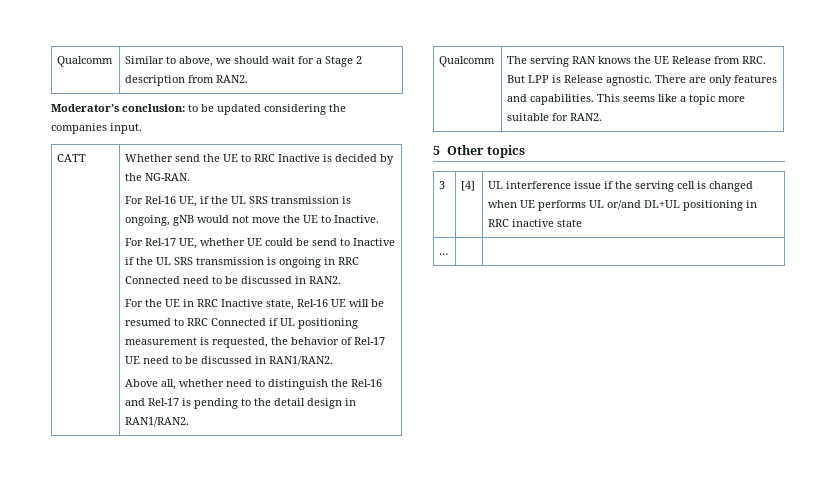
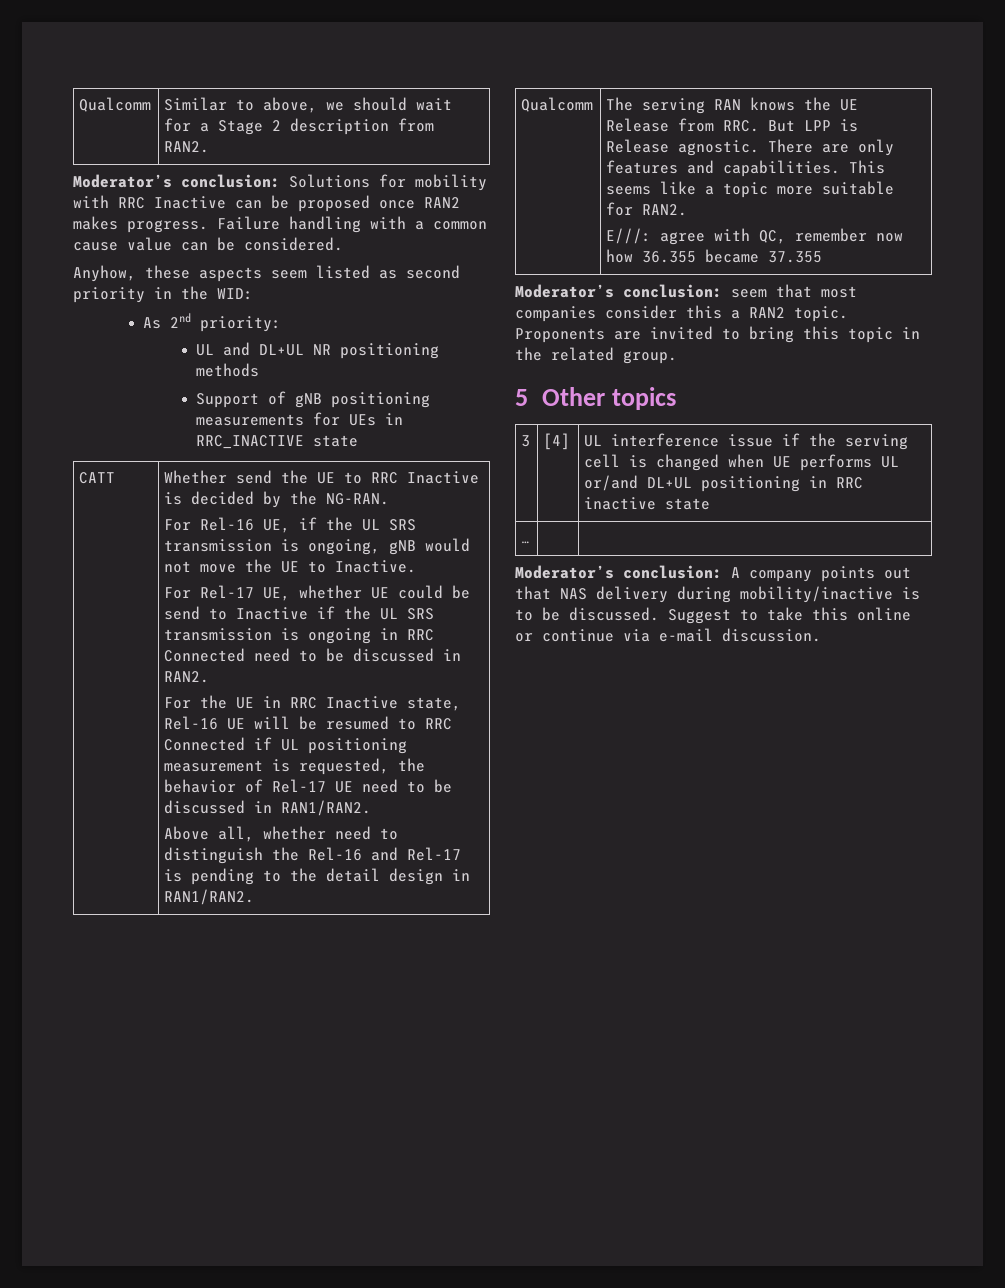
- Moderator’s conclusion: to be updated considering the companies input.
+ Moderator’s conclusion: Solutions for mobility with RRC Inactive can be proposed once RAN2 makes progress. Failure handling with a common cause value can be considered.
+ Anyhow, these aspects seem listed as second priority in the WID:
+ As 2nd priority:
+ UL and DL+UL NR positioning methods
+ Support of gNB positioning measurements for UEs in RRC_INACTIVE state
  Qualcomm | The serving RAN knows the UE Release from RRC. But LPP is Release agnostic. There are only features and capabilities. This seems like a topic more suitable for RAN2.
+ E///: agree with QC, remember now how 36.355 became 37.355
+ Moderator’s conclusion: seem that most companies consider this a RAN2 topic. Proponents are invited to bring this topic in the related group.
+ Moderator’s conclusion: A company points out that NAS delivery during mobility/inactive is to be discussed. Suggest to take this online or continue via e-mail discussion.

